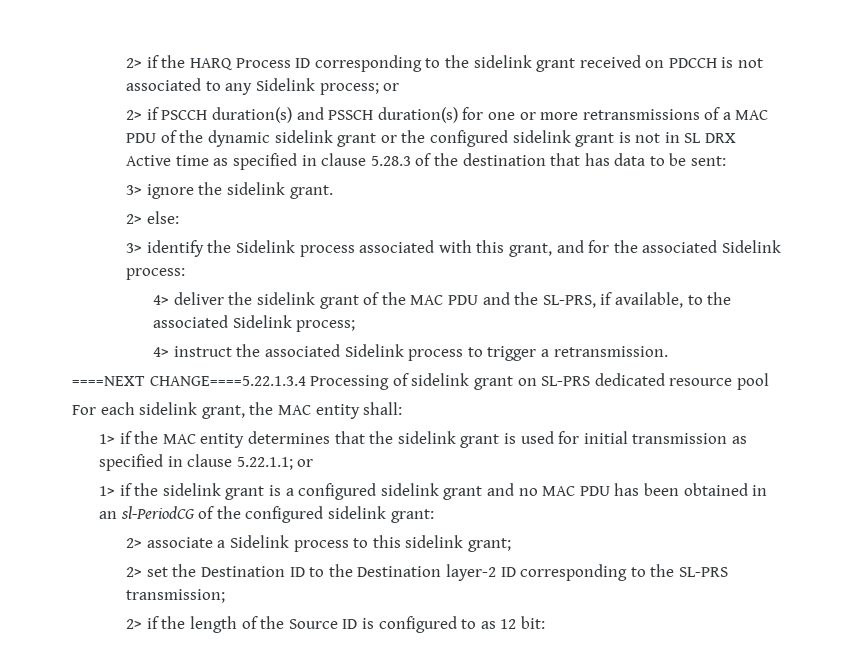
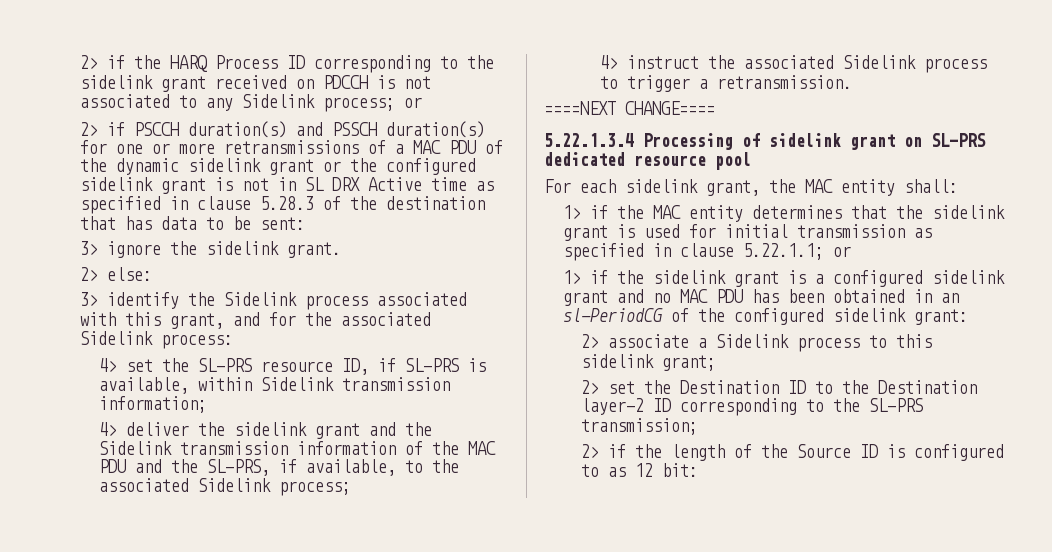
+ 4> set the SL-PRS resource ID, if SL-PRS is available, within Sidelink transmission information;
- 4> deliver the sidelink grant of the MAC PDU and the SL-PRS, if available, to the associated Sidelink process;
+ 4> deliver the sidelink grant and the Sidelink transmission information of the MAC PDU and the SL-PRS, if available, to the associated Sidelink process;
- ====NEXT CHANGE====5.22.1.3.4 Processing of sidelink grant on SL-PRS dedicated resource pool
+ ====NEXT CHANGE====
+ 5.22.1.3.4 Processing of sidelink grant on SL-PRS dedicated resource pool

